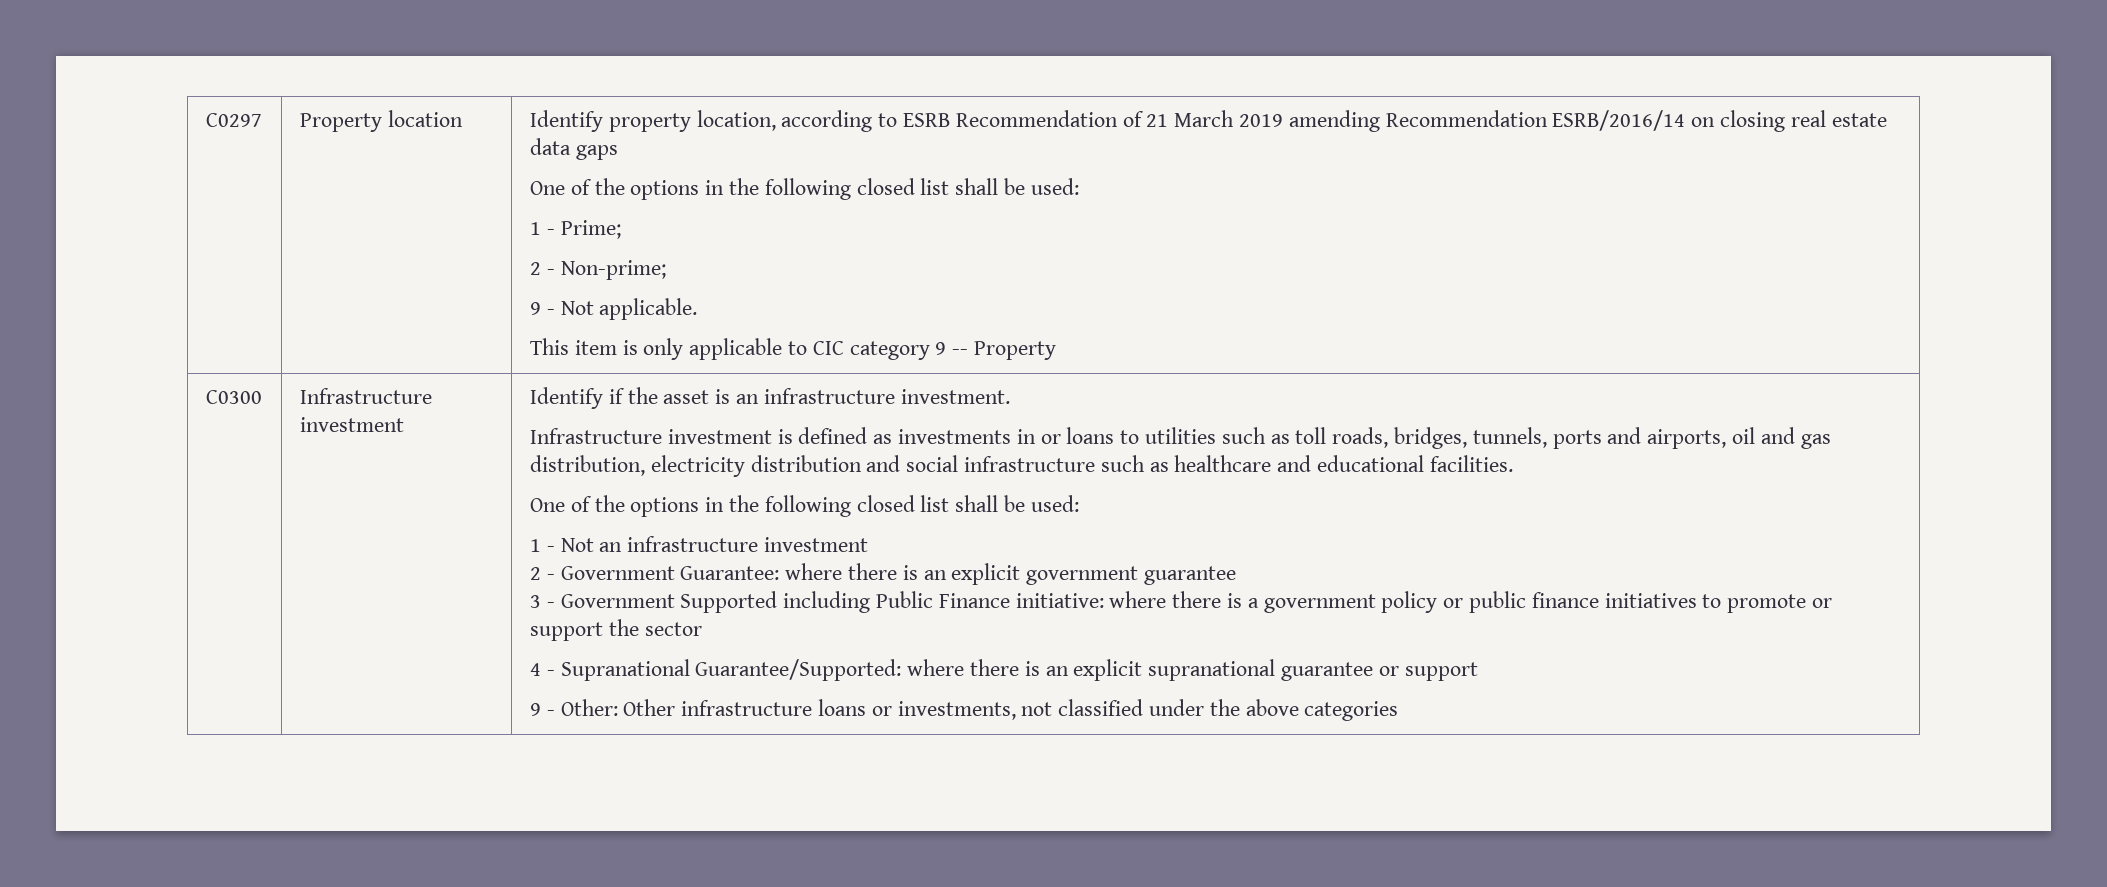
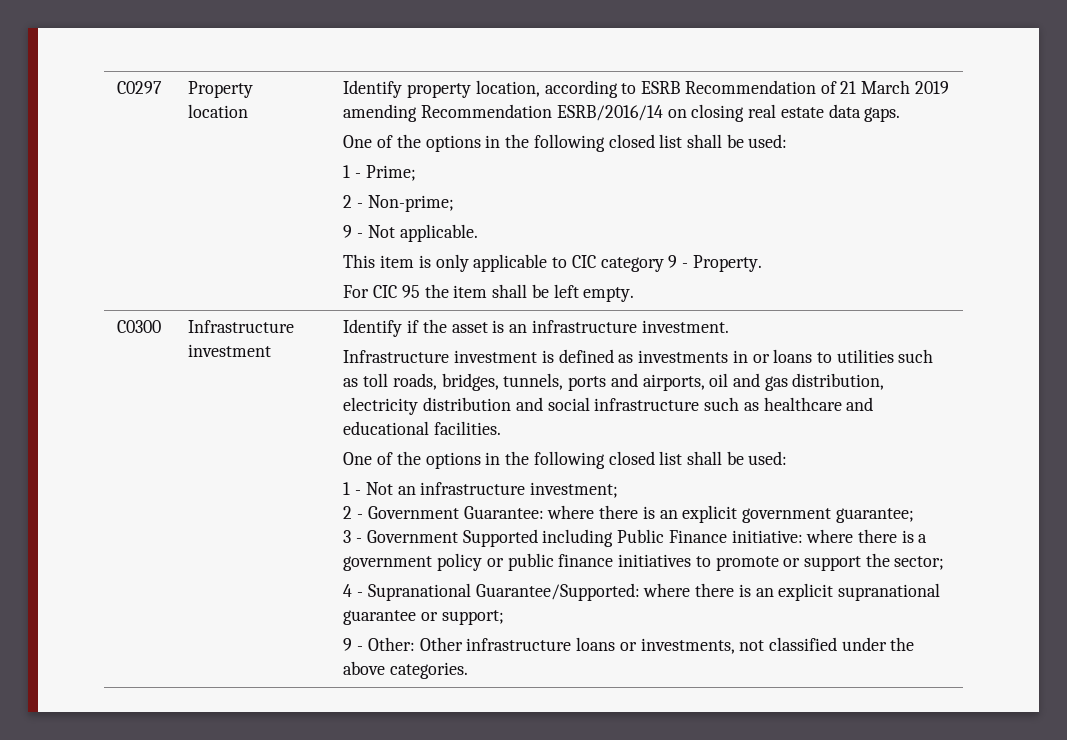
- Identify property location, according to ESRB Recommendation of 21 March 2019 amending Recommendation ESRB/2016/14 on closing real estate data gaps
+ Identify property location, according to ESRB Recommendation of 21 March 2019 amending Recommendation ESRB/2016/14 on closing real estate data gaps.
- This item is only applicable to CIC category 9 -- Property
+ This item is only applicable to CIC category 9 - Property.
+ For CIC 95 the item shall be left empty.
- 1 - Not an infrastructure investment
+ 1 - Not an infrastructure investment;
- 2 - Government Guarantee: where there is an explicit government guarantee
+ 2 - Government Guarantee: where there is an explicit government guarantee;
- 3 - Government Supported including Public Finance initiative: where there is a government policy or public finance initiatives to promote or support the sector
+ 3 - Government Supported including Public Finance initiative: where there is a government policy or public finance initiatives to promote or support the sector;
- 4 - Supranational Guarantee/Supported: where there is an explicit supranational guarantee or support
+ 4 - Supranational Guarantee/Supported: where there is an explicit supranational guarantee or support;
- 9 - Other: Other infrastructure loans or investments, not classified under the above categories
+ 9 - Other: Other infrastructure loans or investments, not classified under the above categories.

